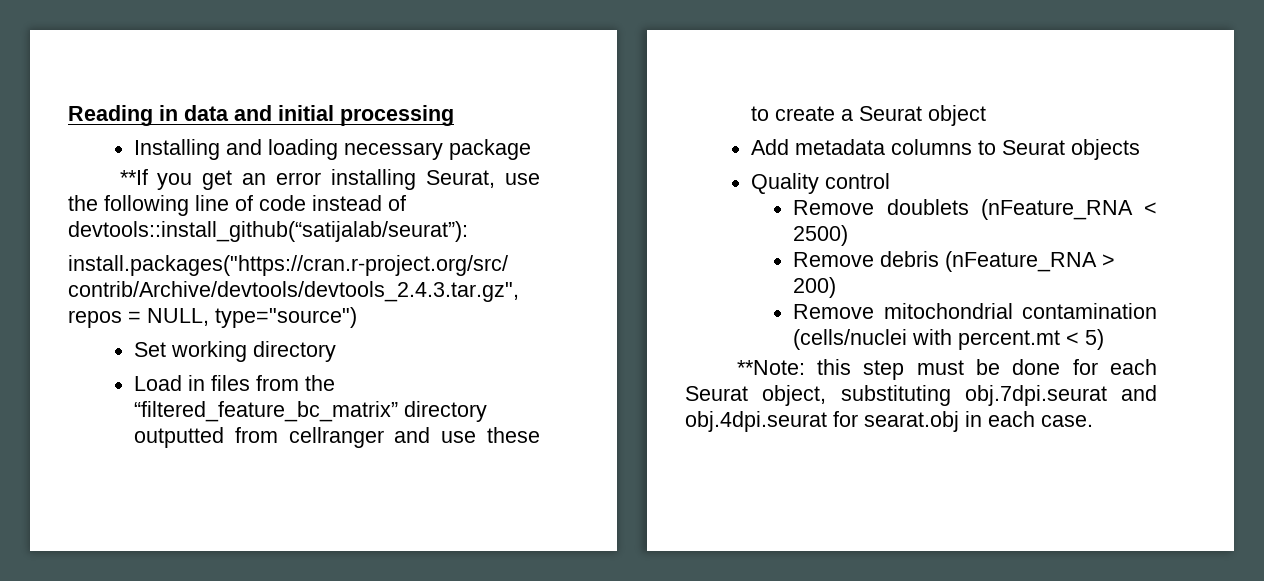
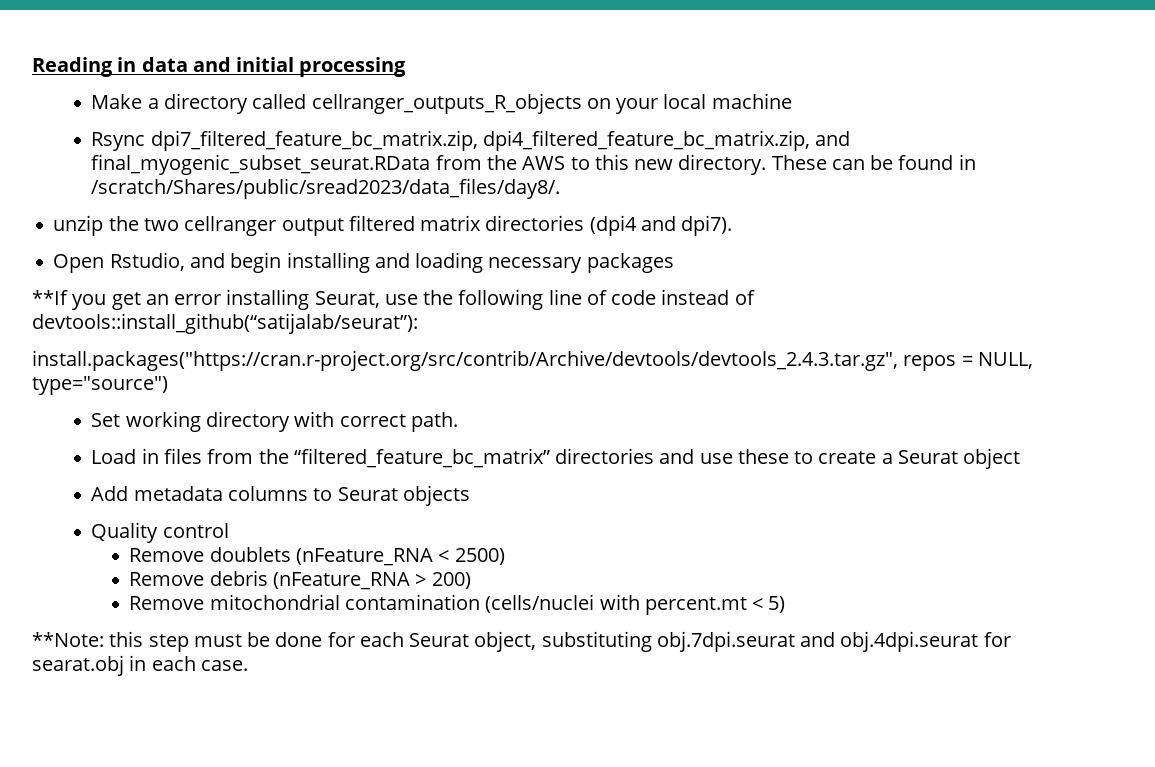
- Installing and loading necessary package
+ Make a directory called cellranger_outputs_R_objects on your local machine
+ Rsync dpi7_filtered_feature_bc_matrix.zip, dpi4_filtered_feature_bc_matrix.zip, and final_myogenic_subset_seurat.RData from the AWS to this new directory. These can be found in /scratch/Shares/public/sread2023/data_files/day8/.
+ unzip the two cellranger output filtered matrix directories (dpi4 and dpi7).
+ Open Rstudio, and begin installing and loading necessary packages
- Set working directory
+ Set working directory with correct path.
- Load in files from the “filtered_feature_bc_matrix” directory outputted from cellranger and use these to create a Seurat object
+ Load in files from the “filtered_feature_bc_matrix” directories and use these to create a Seurat object

